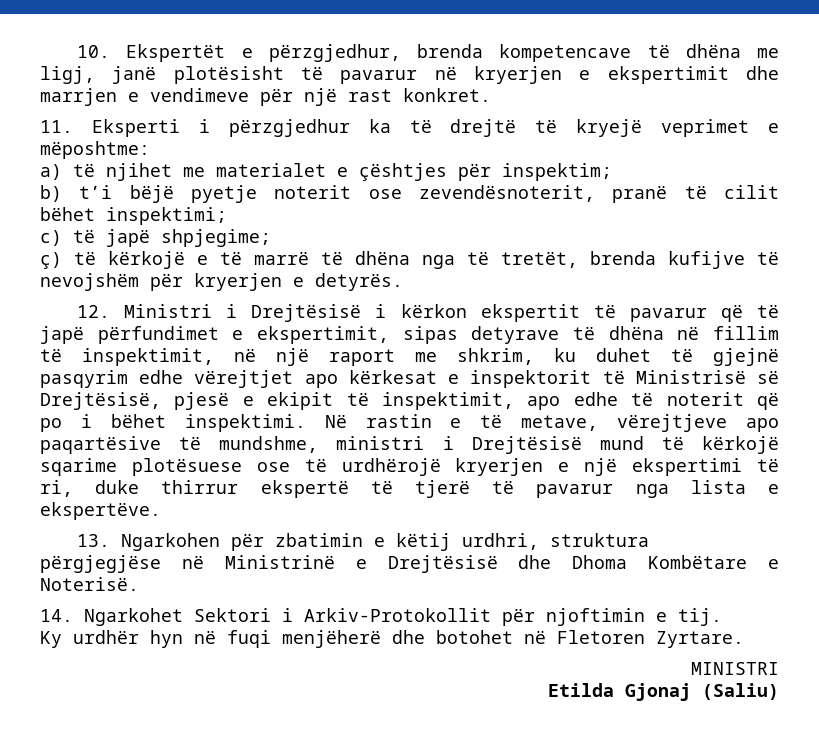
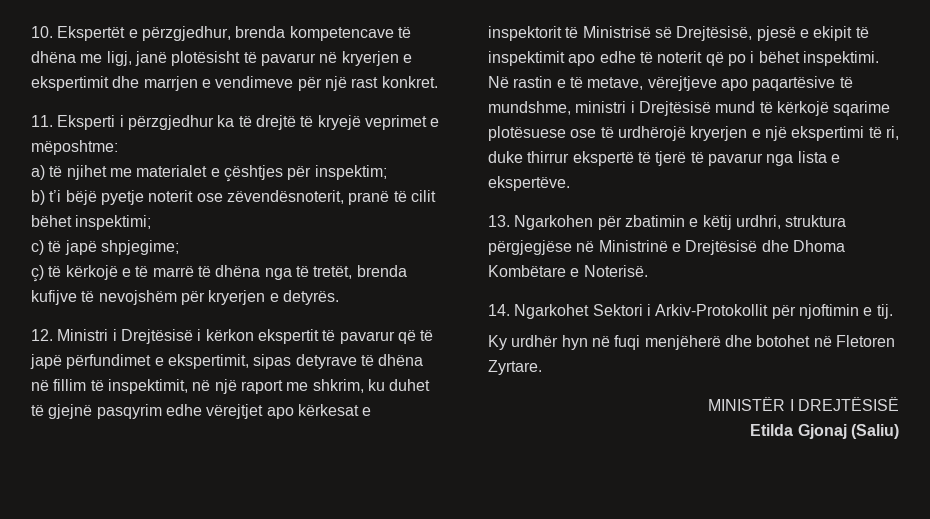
- b) t’i bëjë pyetje noterit ose zevendësnoterit, pranë të cilit bëhet inspektimi;
+ b) t’i bëjë pyetje noterit ose zëvendësnoterit, pranë të cilit bëhet inspektimi;
- 12. Ministri i Drejtësisë i kërkon ekspertit të pavarur që të japë përfundimet e ekspertimit, sipas detyrave të dhëna në fillim të inspektimit, në një raport me shkrim, ku duhet të gjejnë pasqyrim edhe vërejtjet apo kërkesat e inspektorit të Ministrisë së Drejtësisë, pjesë e ekipit të inspektimit, apo edhe të noterit që po i bëhet inspektimi.
+ 12. Ministri i Drejtësisë i kërkon ekspertit të pavarur që të japë përfundimet e ekspertimit, sipas detyrave të dhëna në fillim të inspektimit, në një raport me shkrim, ku duhet të gjejnë pasqyrim edhe vërejtjet apo kërkesat e inspektorit të Ministrisë së Drejtësisë, pjesë e ekipit të inspektimit apo edhe të noterit që po i bëhet inspektimi.
- MINISTRI
+ MINISTËR I DREJTËSISË

